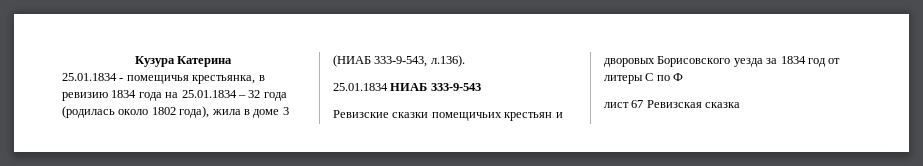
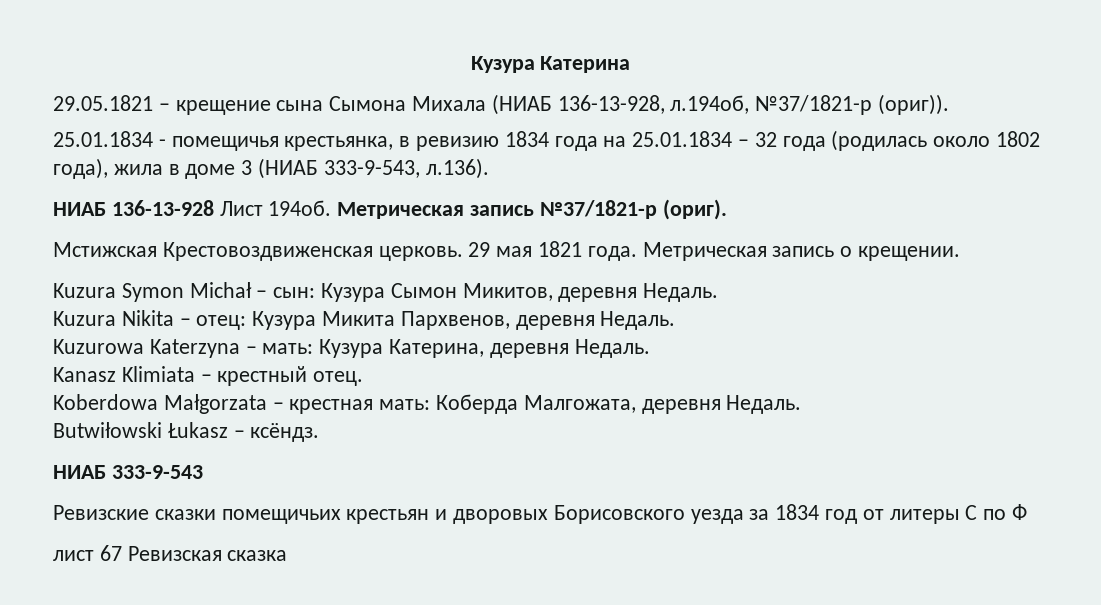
+ 29.05.1821 – крещение сына Сымона Михала (НИАБ 136-13-928, л.194об, №37/1821-р (ориг)).
- 25.01.1834 НИАБ 333-9-543
+ НИАБ 136-13-928 Лист 194об. Метрическая запись №37/1821-р (ориг).
+ Мстижская Крестовоздвиженская церковь. 29 мая 1821 года. Метрическая запись о крещении.
+ Kuzura Symon Michał – сын: Кузура Сымон Микитов, деревня Недаль.
+ Kuzura Nikita – отец: Кузура Микита Пархвенов, деревня Недаль.
+ Kuzurowa Katerzyna – мать: Кузура Катерина, деревня Недаль.
+ Kanasz Klimiata – крестный отец.
+ Koberdowa Małgorzata – крестная мать: Коберда Малгожата, деревня Недаль.
+ Butwiłowski Łukasz – ксёндз.
+ НИАБ 333-9-543

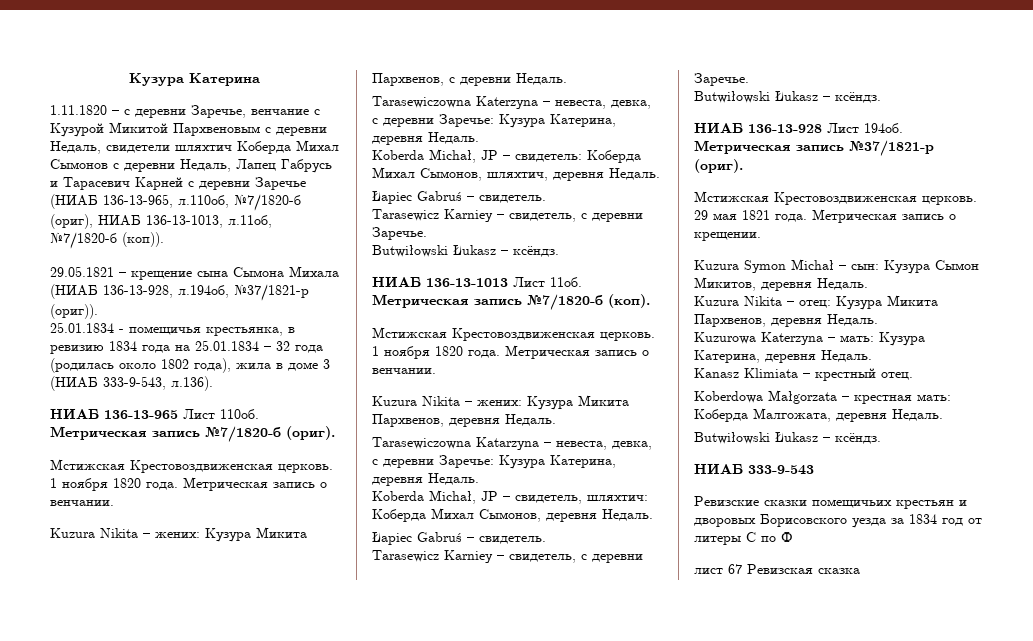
+ 1.11.1820 – с деревни Заречье, венчание с Кузурой Микитой Пархвеновым с деревни Недаль, свидетели шляхтич Коберда Михал Сымонов с деревни Недаль, Лапец Габрусь и Тарасевич Карней с деревни Заречье (НИАБ 136-13-965, л.110об, №7/1820-б (ориг), НИАБ 136-13-1013, л.11об, №7/1820-б (коп)).
+ НИАБ 136-13-965 Лист 110об. Метрическая запись №7/1820-б (ориг).
+ Мстижская Крестовоздвиженская церковь. 1 ноября 1820 года. Метрическая запись о венчании.
+ Kuzura Nikita – жених: Кузура Микита Пархвенов, с деревни Недаль.
+ Tarasewiczowna Katerzyna – невеста, девка, с деревни Заречье: Кузура Катерина, деревня Недаль.
+ Koberda Michał, JP – свидетель: Коберда Михал Сымонов, шляхтич, деревня Недаль.
+ Łapiec Gabruś – свидетель.
+ Tarasewicz Karniey – свидетель, с деревни Заречье.
+ Butwiłowski Łukasz – ксёндз.
+ НИАБ 136-13-1013 Лист 11об. Метрическая запись №7/1820-б (коп).
+ Мстижская Крестовоздвиженская церковь. 1 ноября 1820 года. Метрическая запись о венчании.
+ Kuzura Nikita – жених: Кузура Микита Пархвенов, деревня Недаль.
+ Tarasewiczowna Katarzyna – невеста, девка, с деревни Заречье: Кузура Катерина, деревня Недаль.
+ Koberda Michał, JP – свидетель, шляхтич: Коберда Михал Сымонов, деревня Недаль.
+ Łapiec Gabruś – свидетель.
+ Tarasewicz Karniey – свидетель, с деревни Заречье.
+ Butwiłowski Łukasz – ксёндз.

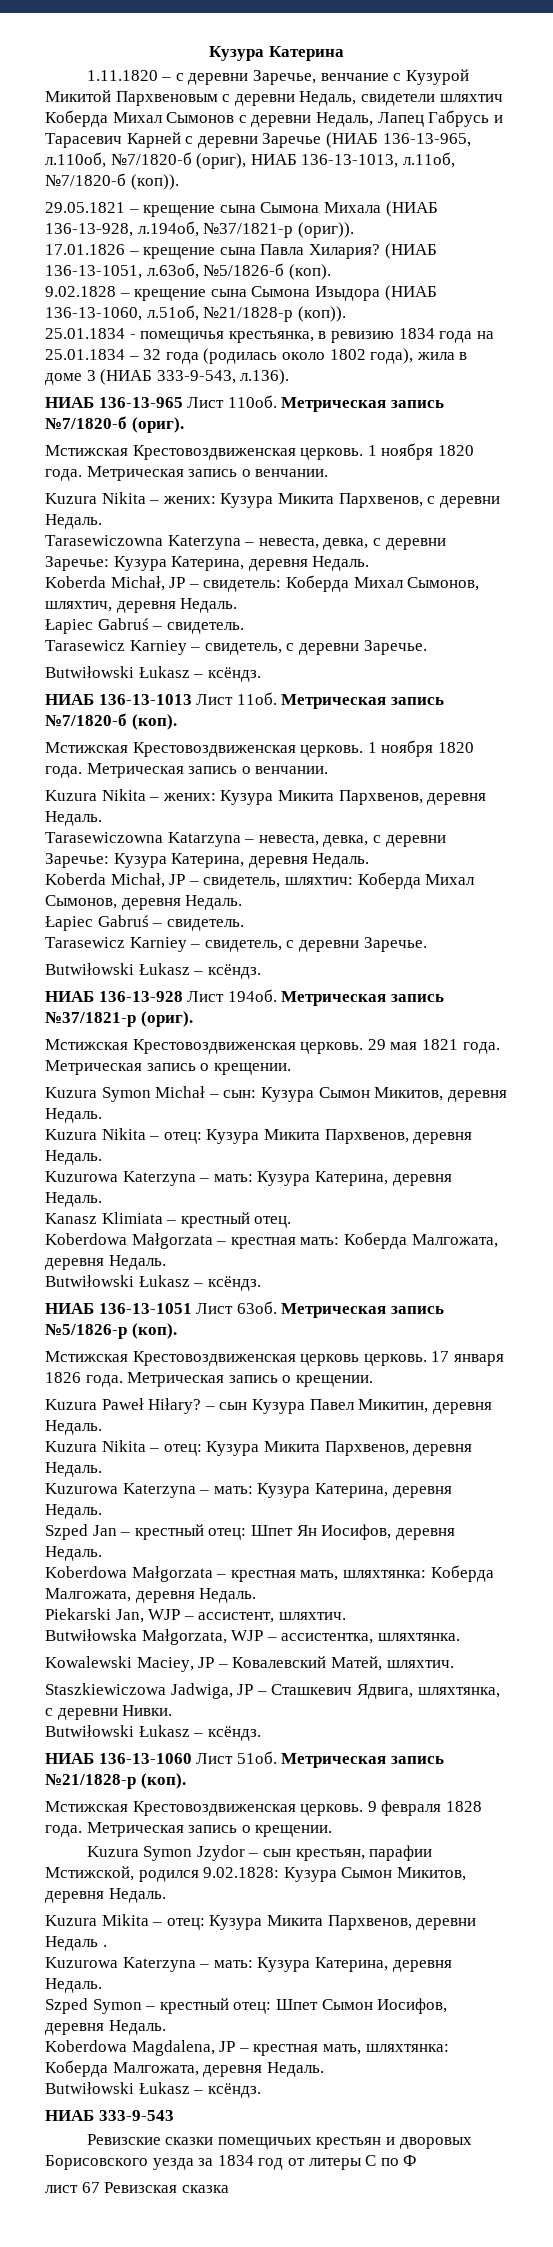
+ 17.01.1826 – крещение сына Павла Хилария? (НИАБ 136-13-1051, л.63об, №5/1826-б (коп).
+ 9.02.1828 – крещение сына Сымона Изыдора (НИАБ 136-13-1060, л.51об, №21/1828-р (коп)).
+ НИАБ 136-13-1051 Лист 63об. Метрическая запись №5/1826-р (коп).
+ Мстижская Крестовоздвиженская церковь церковь. 17 января 1826 года. Метрическая запись о крещении.
+ Kuzura Paweł Hiłary? – сын Кузура Павел Микитин, деревня Недаль.
+ Kuzura Nikita – отец: Кузура Микита Пархвенов, деревня Недаль.
+ Kuzurowa Katerzyna – мать: Кузура Катерина, деревня Недаль.
+ Szped Jan – крестный отец: Шпет Ян Иосифов, деревня Недаль.
+ Koberdowa Małgorzata – крестная мать, шляхтянка: Коберда Малгожата, деревня Недаль.
+ Piekarski Jan, WJP – ассистент, шляхтич.
+ Butwiłowska Małgorzata, WJP – ассистентка, шляхтянка.
+ Kowalewski Maciey, JP – Ковалевский Матей, шляхтич.
+ Staszkiewiczowa Jadwiga, JP – Сташкевич Ядвига, шляхтянка, с деревни Нивки.
+ Butwiłowski Łukasz – ксёндз.
+ НИАБ 136-13-1060 Лист 51об. Метрическая запись №21/1828-р (коп).
+ Мстижская Крестовоздвиженская церковь. 9 февраля 1828 года. Метрическая запись о крещении.
+ Kuzura Symon Jzydor – сын крестьян, парафии Мстижской, родился 9.02.1828: Кузура Сымон Микитов, деревня Недаль.
+ Kuzura Mikita – отец: Кузура Микита Пархвенов, деревни Недаль .
+ Kuzurowa Katerzyna – мать: Кузура Катерина, деревня Недаль.
+ Szped Symon – крестный отец: Шпет Сымон Иосифов, деревня Недаль.
+ Koberdowa Magdalena, JP – крестная мать, шляхтянка: Коберда Малгожата, деревня Недаль.
+ Butwiłowski Łukasz – ксёндз.

